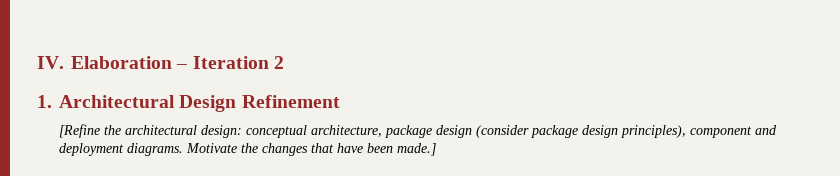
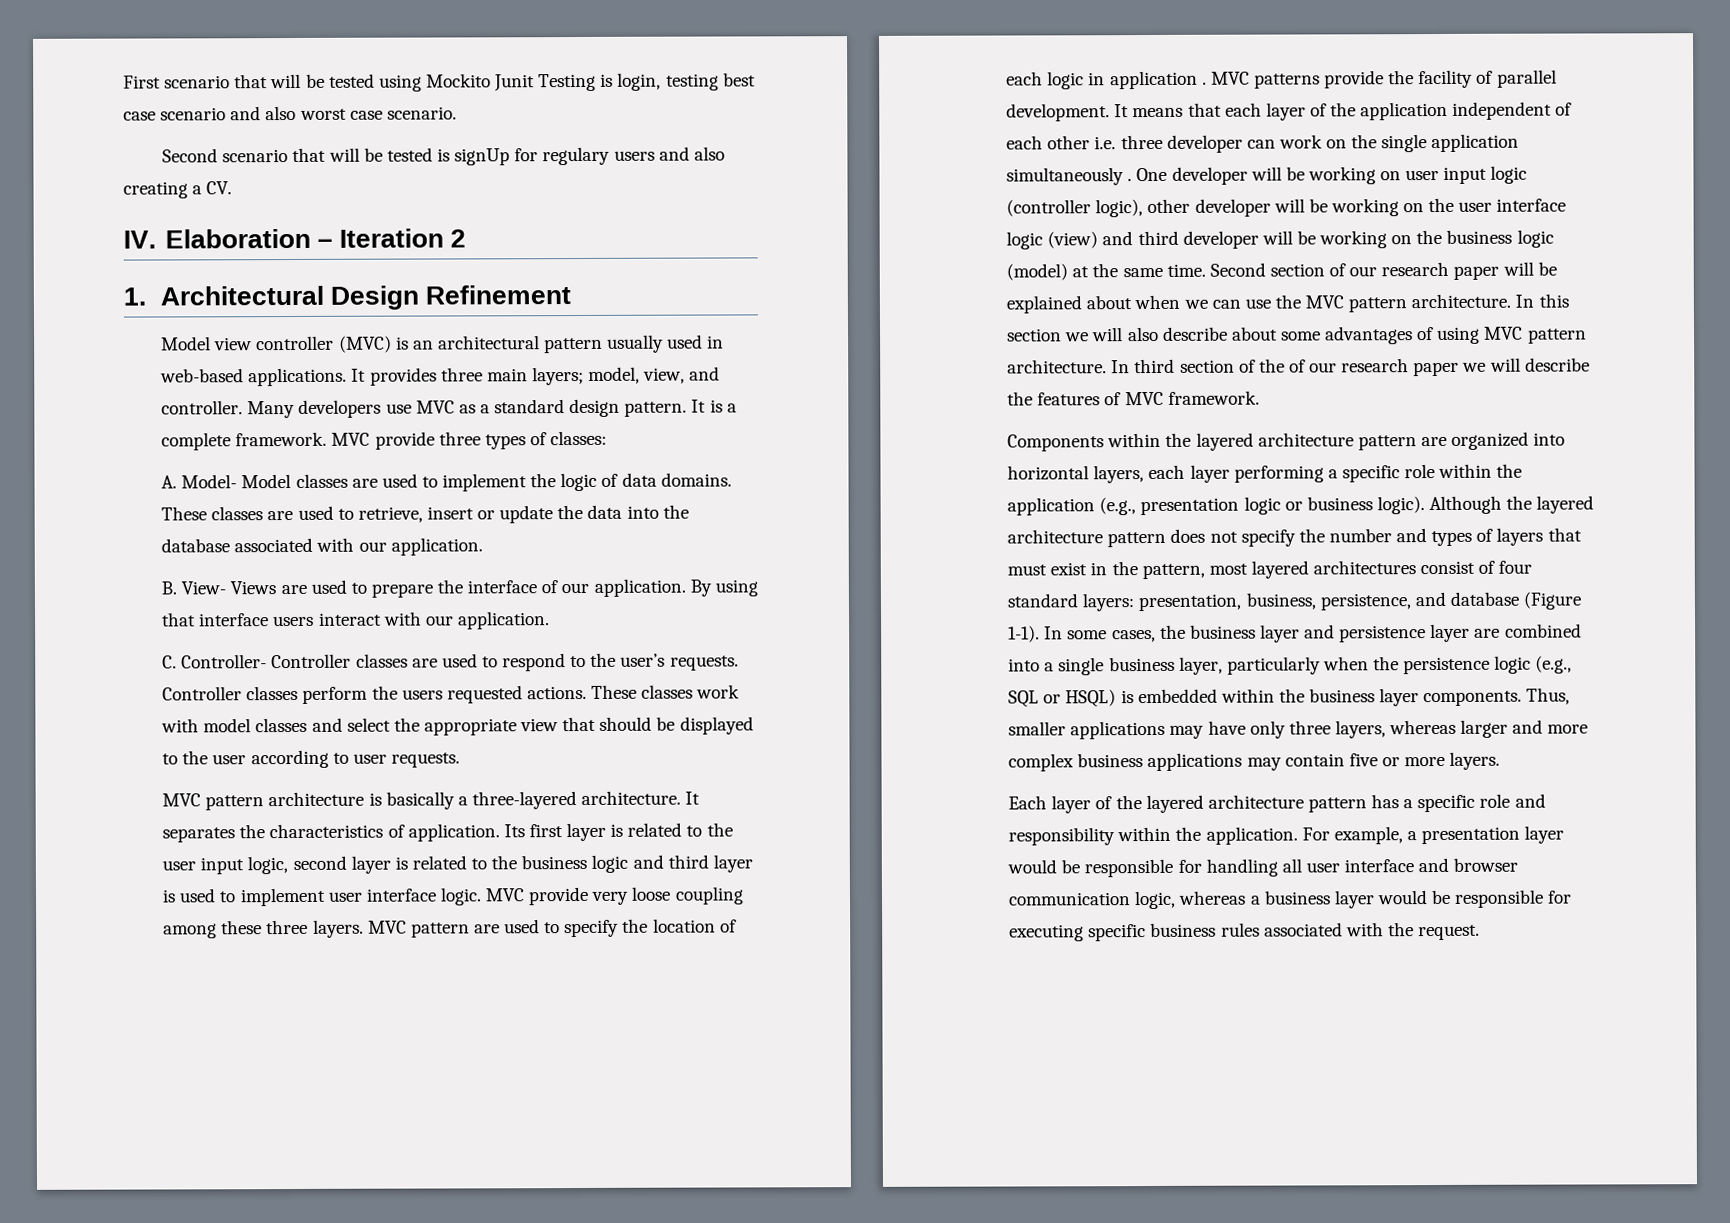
+ First scenario that will be tested using Mockito Junit Testing is login, testing best case scenario and also worst case scenario.
+ Second scenario that will be tested is signUp for regulary users and also creating a CV.
- [Refine the architectural design: conceptual architecture, package design (consider package design principles), component and deployment diagrams. Motivate the changes that have been made.]
+ Model view controller (MVC) is an architectural pattern usually used in web-based applications. It provides three main layers; model, view, and controller. Many developers use MVC as a standard design pattern. It is a complete framework. MVC provide three types of classes:
+ A. Model- Model classes are used to implement the logic of data domains. These classes are used to retrieve, insert or update the data into the database associated with our application.
+ B. View- Views are used to prepare the interface of our application. By using that interface users interact with our application.
+ C. Controller- Controller classes are used to respond to the user’s requests. Controller classes perform the users requested actions. These classes work with model classes and select the appropriate view that should be displayed to the user according to user requests.
+ MVC pattern architecture is basically a three-layered architecture. It separates the characteristics of application. Its first layer is related to the user input logic, second layer is related to the business logic and third layer is used to implement user interface logic. MVC provide very loose coupling among these three layers. MVC pattern are used to specify the location of each logic in application . MVC patterns provide the facility of parallel development. It means that each layer of the application independent of each other i.e. three developer can work on the single application simultaneously . One developer will be working on user input logic (controller logic), other developer will be working on the user interface logic (view) and third developer will be working on the business logic (model) at the same time. Second section of our research paper will be explained about when we can use the MVC pattern architecture. In this section we will also describe about some advantages of using MVC pattern architecture. In third section of the of our research paper we will describe the features of MVC framework.
+ Components within the layered architecture pattern are organized into horizontal layers, each layer performing a specific role within the application (e.g., presentation logic or business logic). Although the layered architecture pattern does not specify the number and types of layers that must exist in the pattern, most layered architectures consist of four standard layers: presentation, business, persistence, and database (Figure 1-1). In some cases, the business layer and persistence layer are combined into a single business layer, particularly when the persistence logic (e.g., SQL or HSQL) is embedded within the business layer components. Thus, smaller applications may have only three layers, whereas larger and more complex business applications may contain five or more layers.
+ Each layer of the layered architecture pattern has a specific role and responsibility within the application. For example, a presentation layer would be responsible for handling all user interface and browser communication logic, whereas a business layer would be responsible for executing specific business rules associated with the request.

